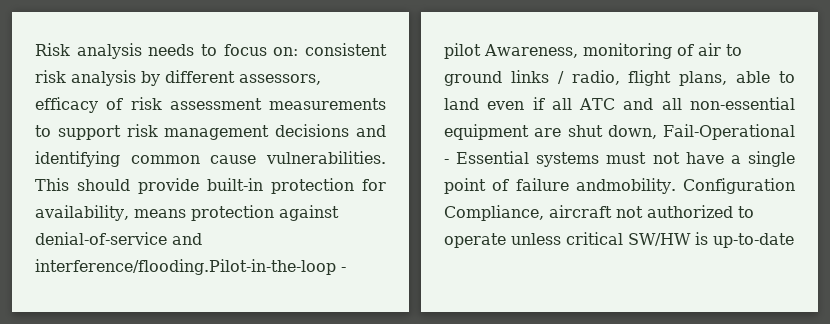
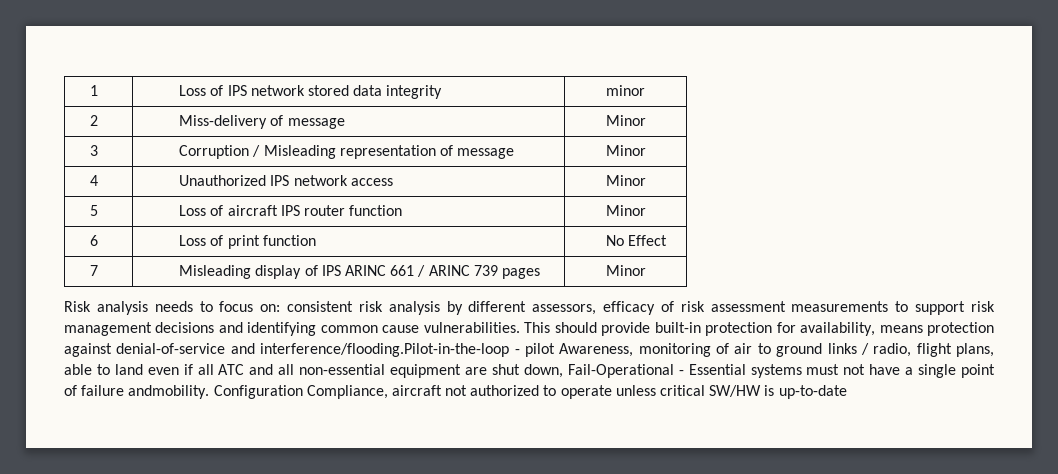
+ 1 | Loss of IPS network stored data integrity | minor
+ 2 | Miss-delivery of message | Minor
+ 3 | Corruption / Misleading representation of message | Minor
+ 4 | Unauthorized IPS network access | Minor
+ 5 | Loss of aircraft IPS router function | Minor
+ 6 | Loss of print function | No Effect
+ 7 | Misleading display of IPS ARINC 661 / ARINC 739 pages | Minor

